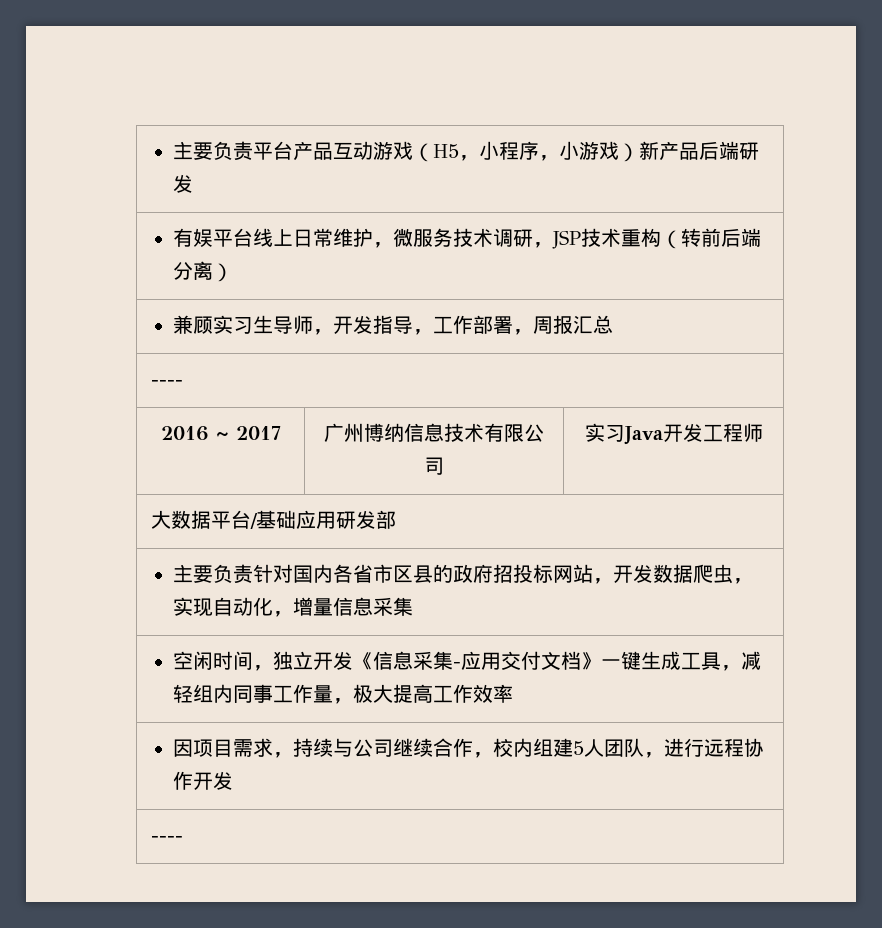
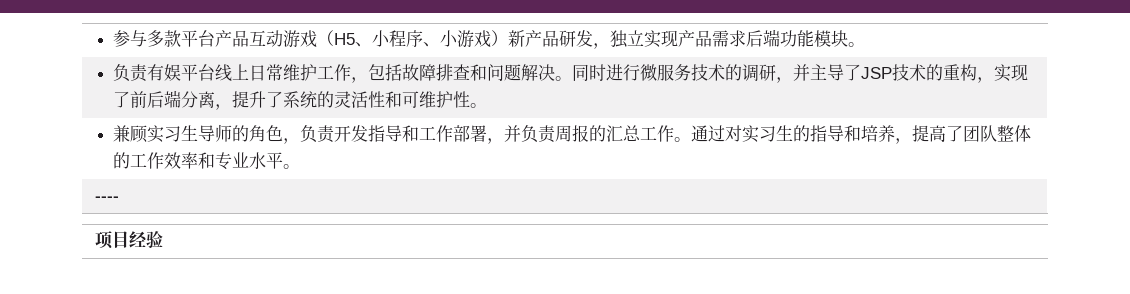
- 主要负责平台产品互动游戏（H5，小程序，小游戏）新产品后端研发
- 有娱平台线上日常维护，微服务技术调研，JSP技术重构（转前后端分离）
+ 参与多款平台产品互动游戏（H5、小程序、小游戏）新产品研发，独立实现产品需求后端功能模块。
+ 负责有娱平台线上日常维护工作，包括故障排查和问题解决。同时进行微服务技术的调研，并主导了JSP技术的重构，实现了前后端分离，提升了系统的灵活性和可维护性。
- 兼顾实习生导师，开发指导，工作部署，周报汇总
+ 兼顾实习生导师的角色，负责开发指导和工作部署，并负责周报的汇总工作。通过对实习生的指导和培养，提高了团队整体的工作效率和专业水平。
  ----
- 2016 ~ 2017 | 广州博纳信息技术有限公司 | 实习Java开发工程师
- 大数据平台/基础应用研发部
- 主要负责针对国内各省市区县的政府招投标网站，开发数据爬虫，实现自动化，增量信息采集
- 空闲时间，独立开发《信息采集-应用交付文档》一键生成工具，减轻组内同事工作量，极大提高工作效率
- 因项目需求，持续与公司继续合作，校内组建5人团队，进行远程协作开发
- ----
+ 项目经验

